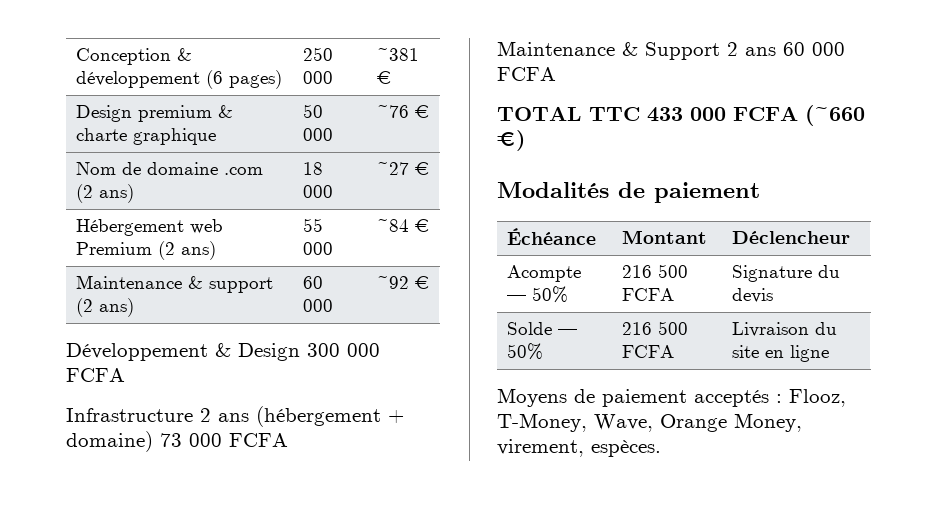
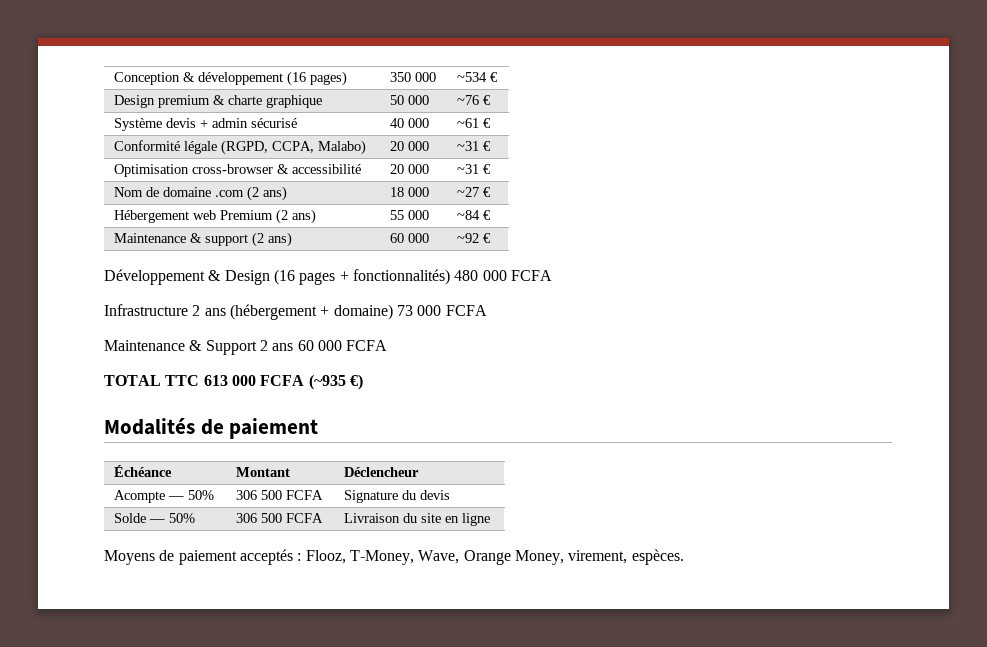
- Conception & développement (6 pages) | 250 000 | ~381 €
+ Conception & développement (16 pages) | 350 000 | ~534 €
+ Système devis + admin sécurisé | 40 000 | ~61 €
+ Conformité légale (RGPD, CCPA, Malabo) | 20 000 | ~31 €
+ Optimisation cross-browser & accessibilité | 20 000 | ~31 €
- Développement & Design 300 000 FCFA
+ Développement & Design (16 pages + fonctionnalités) 480 000 FCFA
- TOTAL TTC 433 000 FCFA (~660 €)
+ TOTAL TTC 613 000 FCFA (~935 €)
- Acompte — 50% | 216 500 FCFA | Signature du devis
+ Acompte — 50% | 306 500 FCFA | Signature du devis
- Solde — 50% | 216 500 FCFA | Livraison du site en ligne
+ Solde — 50% | 306 500 FCFA | Livraison du site en ligne

